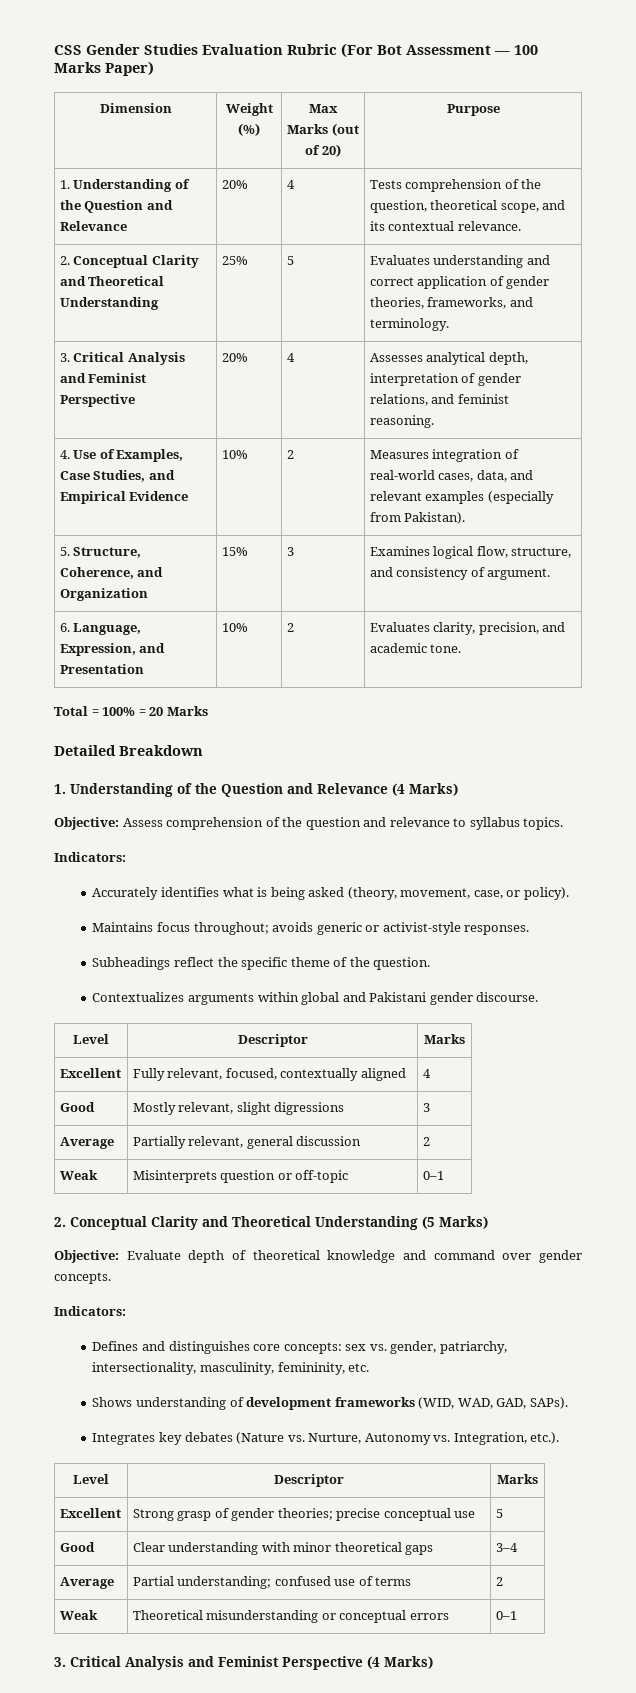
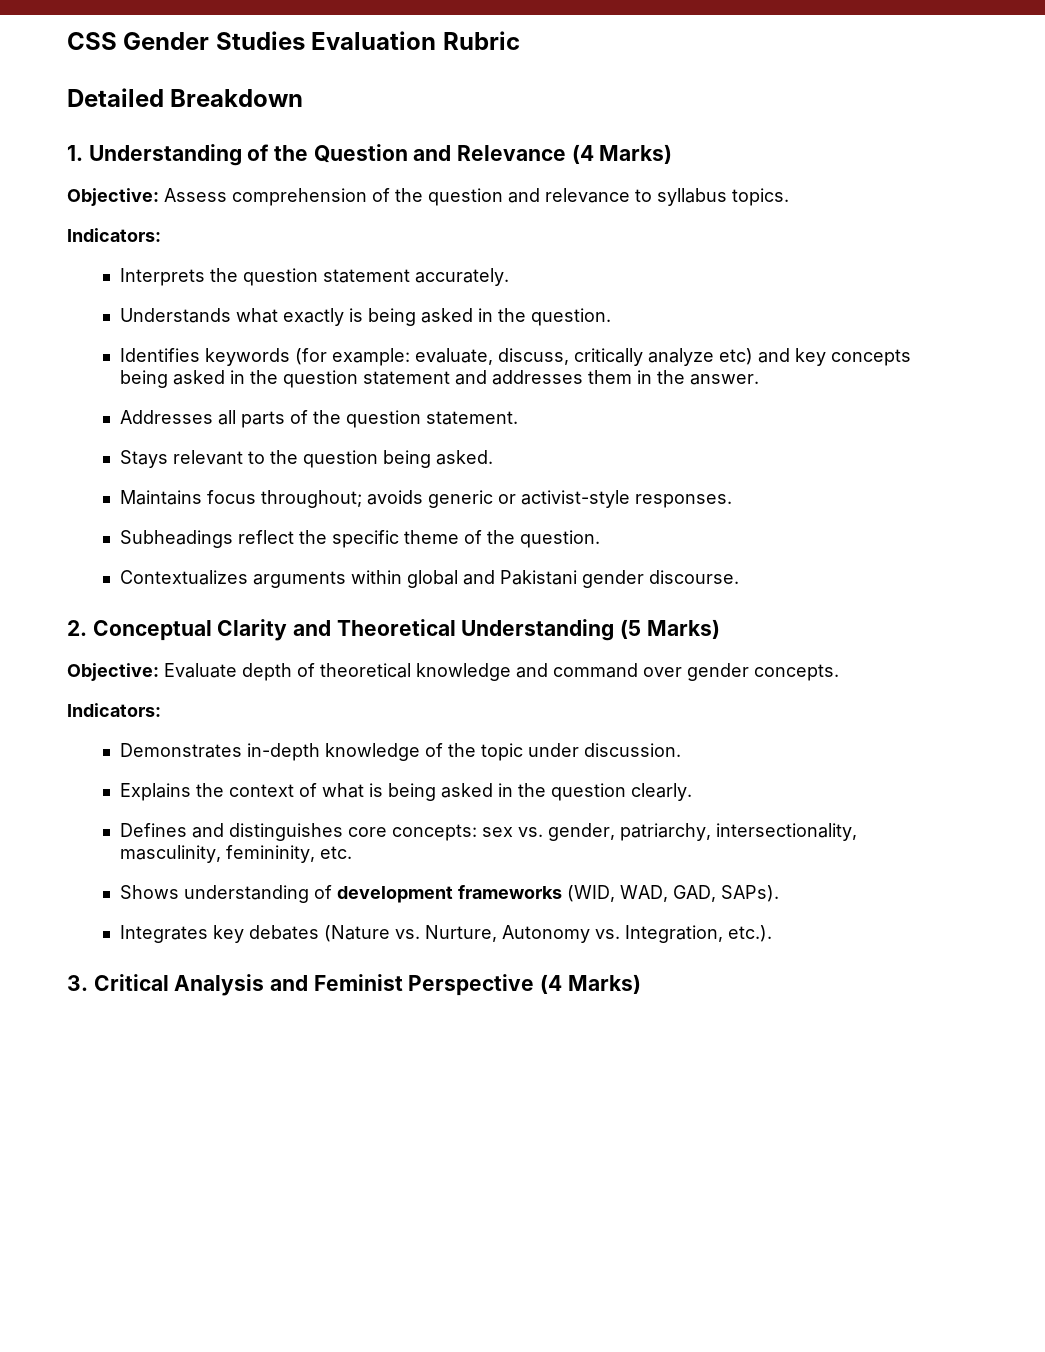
- CSS Gender Studies Evaluation Rubric (For Bot Assessment — 100 Marks Paper)
- Dimension | Weight (%) | Max Marks (out of 20) | Purpose
- 1. Understanding of the Question and Relevance | 20% | 4 | Tests comprehension of the question, theoretical scope, and its contextual relevance.
- 2. Conceptual Clarity and Theoretical Understanding | 25% | 5 | Evaluates understanding and correct application of gender theories, frameworks, and terminology.
- 3. Critical Analysis and Feminist Perspective | 20% | 4 | Assesses analytical depth, interpretation of gender relations, and feminist reasoning.
- 4. Use of Examples, Case Studies, and Empirical Evidence | 10% | 2 | Measures integration of real-world cases, data, and relevant examples (especially from Pakistan).
- 5. Structure, Coherence, and Organization | 15% | 3 | Examines logical flow, structure, and consistency of argument.
- 6. Language, Expression, and Presentation | 10% | 2 | Evaluates clarity, precision, and academic tone.
- Total = 100% = 20 Marks
+ CSS Gender Studies Evaluation Rubric
- Accurately identifies what is being asked (theory, movement, case, or policy).
+ Interprets the question statement accurately.
+ Understands what exactly is being asked in the question.
+ Identifies keywords (for example: evaluate, discuss, critically analyze etc) and key concepts being asked in the question statement and addresses them in the answer.
+ Addresses all parts of the question statement.
+ Stays relevant to the question being asked.
  Contextualizes arguments within global and Pakistani gender discourse.
- Level | Descriptor | Marks
- Excellent | Fully relevant, focused, contextually aligned | 4
- Good | Mostly relevant, slight digressions | 3
- Average | Partially relevant, general discussion | 2
- Weak | Misinterprets question or off-topic | 0–1
+ Demonstrates in-depth knowledge of the topic under discussion.
+ Explains the context of what is being asked in the question clearly.
  Integrates key debates (Nature vs. Nurture, Autonomy vs. Integration, etc.).
- Level | Descriptor | Marks
- Excellent | Strong grasp of gender theories; precise conceptual use | 5
- Good | Clear understanding with minor theoretical gaps | 3–4
- Average | Partial understanding; confused use of terms | 2
- Weak | Theoretical misunderstanding or conceptual errors | 0–1

